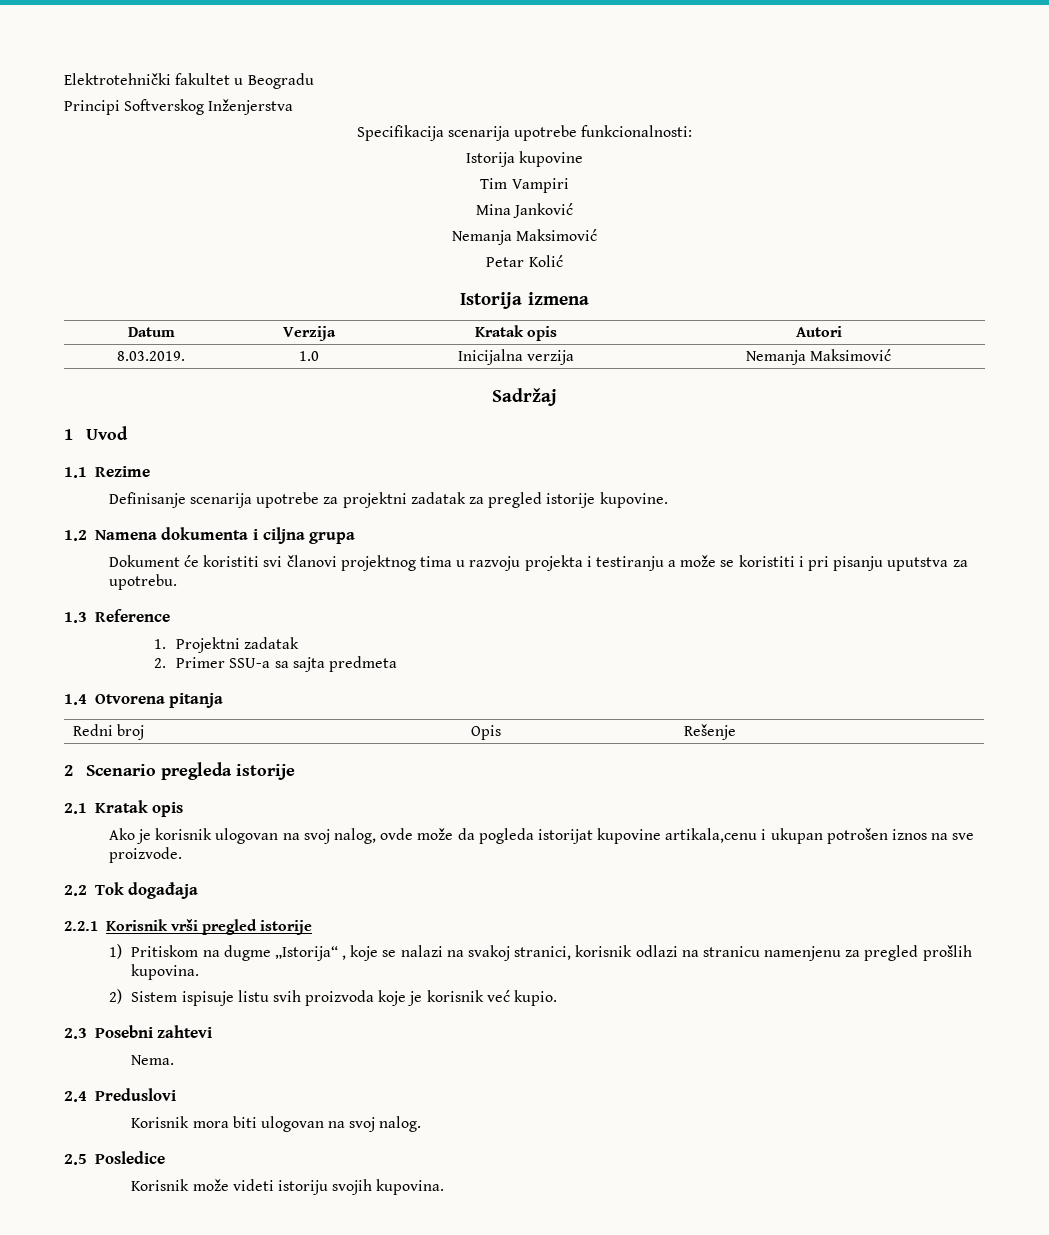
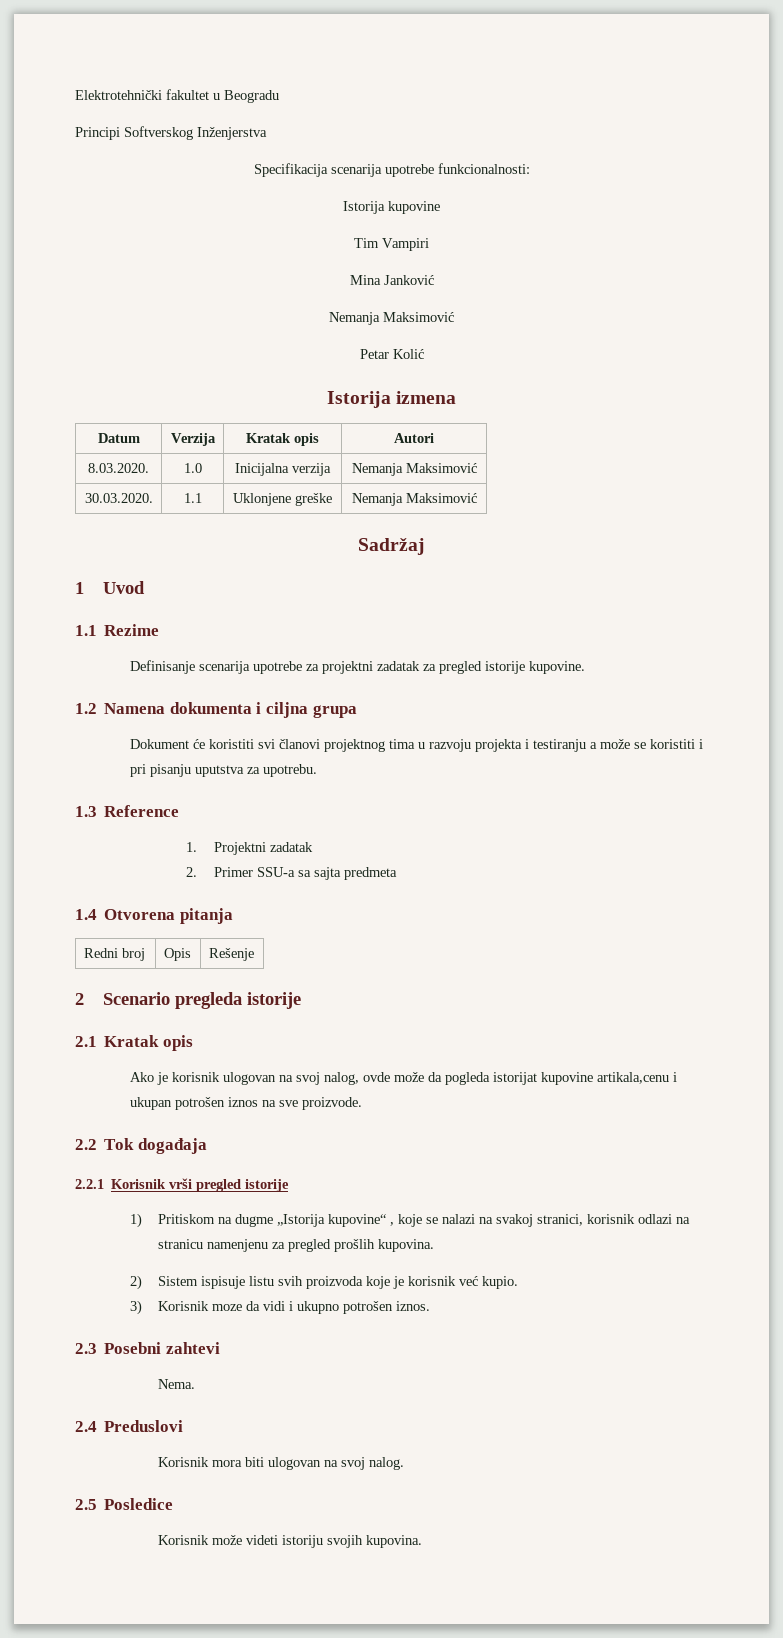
- 8.03.2019. | 1.0 | Inicijalna verzija | Nemanja Maksimović
+ 8.03.2020. | 1.0 | Inicijalna verzija | Nemanja Maksimović
+ 30.03.2020. | 1.1 | Uklonjene greške | Nemanja Maksimović
- 1) Pritiskom na dugme „Istorija“ , koje se nalazi na svakoj stranici, korisnik odlazi na stranicu namenjenu za pregled prošlih kupovina.
+ 1) Pritiskom na dugme „Istorija kupovine“ , koje se nalazi na svakoj stranici, korisnik odlazi na stranicu namenjenu za pregled prošlih kupovina.
+ 3) Korisnik moze da vidi i ukupno potrošen iznos.

